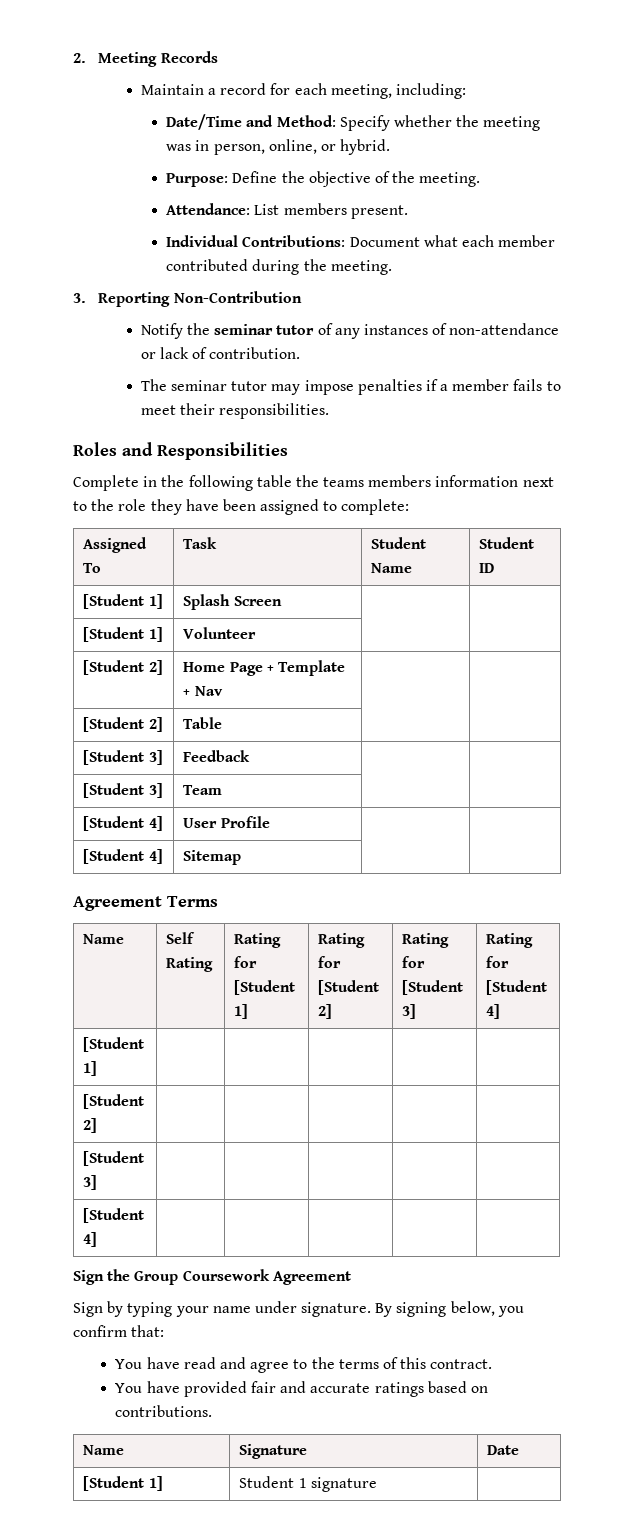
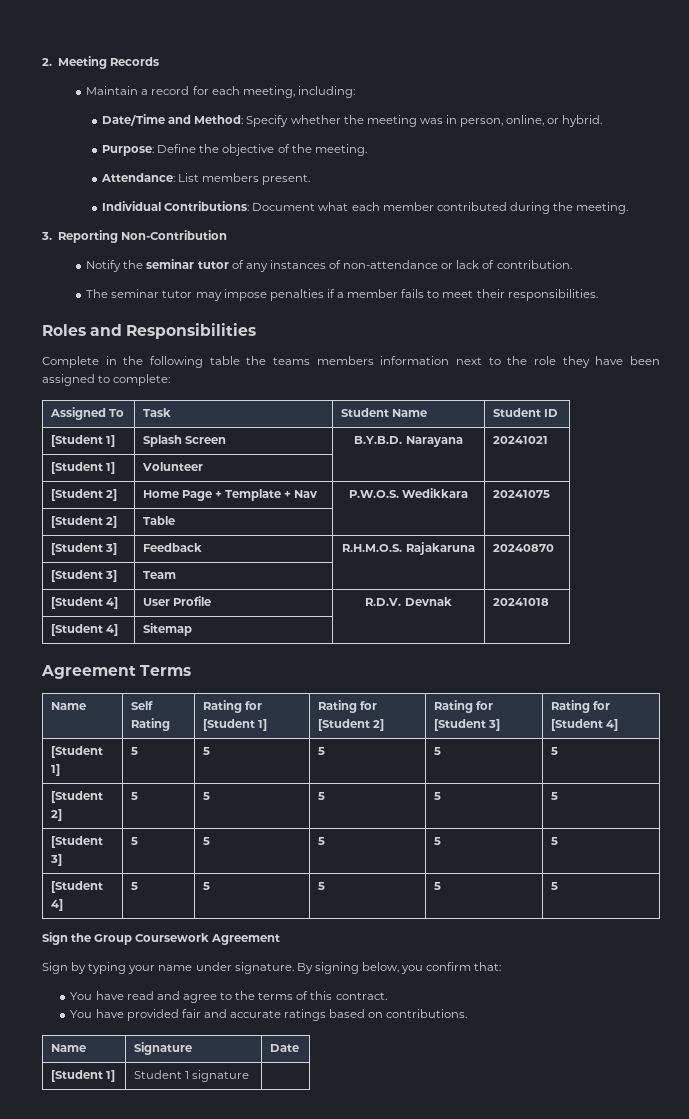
- [Student 1] | Splash Screen | |
+ [Student 1] | Splash Screen | B.Y.B.D. Narayana | 20241021
- [Student 2] | Home Page + Template + Nav | |
+ [Student 2] | Home Page + Template + Nav | P.W.O.S. Wedikkara | 20241075
- [Student 3] | Feedback | |
+ [Student 3] | Feedback | R.H.M.O.S. Rajakaruna | 20240870
- [Student 4] | User Profile | |
+ [Student 4] | User Profile | R.D.V. Devnak | 20241018
- [Student 1] | | | | |
- [Student 2] | | | | |
- [Student 3] | | | | |
- [Student 4] | | | | |
+ [Student 1] | 5 | 5 | 5 | 5 | 5
+ [Student 2] | 5 | 5 | 5 | 5 | 5
+ [Student 3] | 5 | 5 | 5 | 5 | 5
+ [Student 4] | 5 | 5 | 5 | 5 | 5

